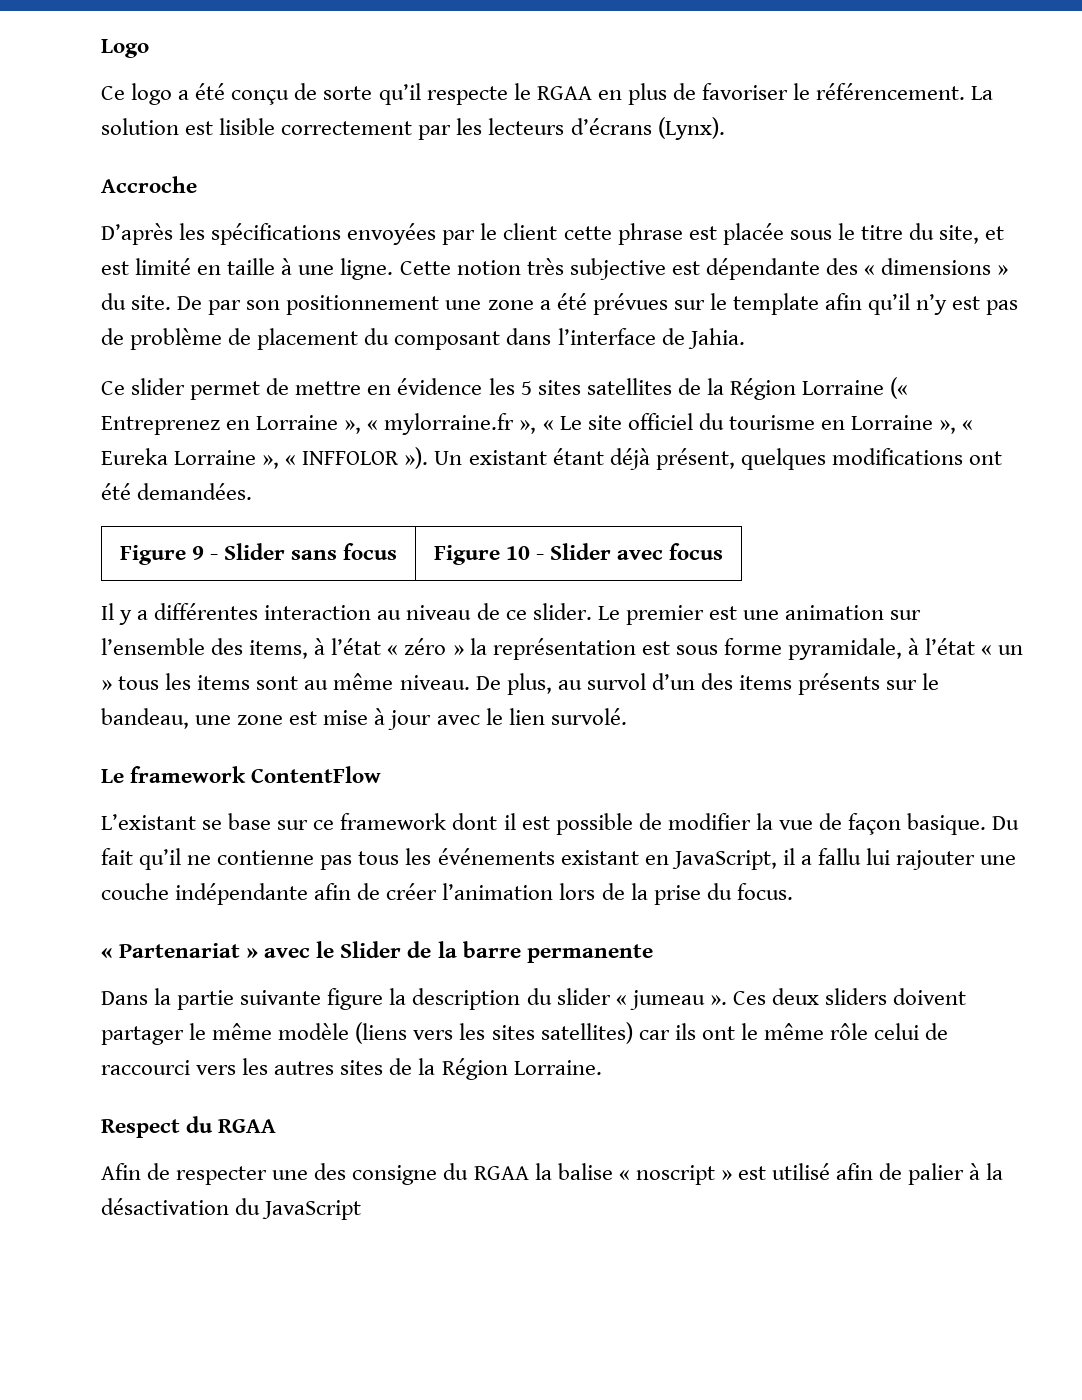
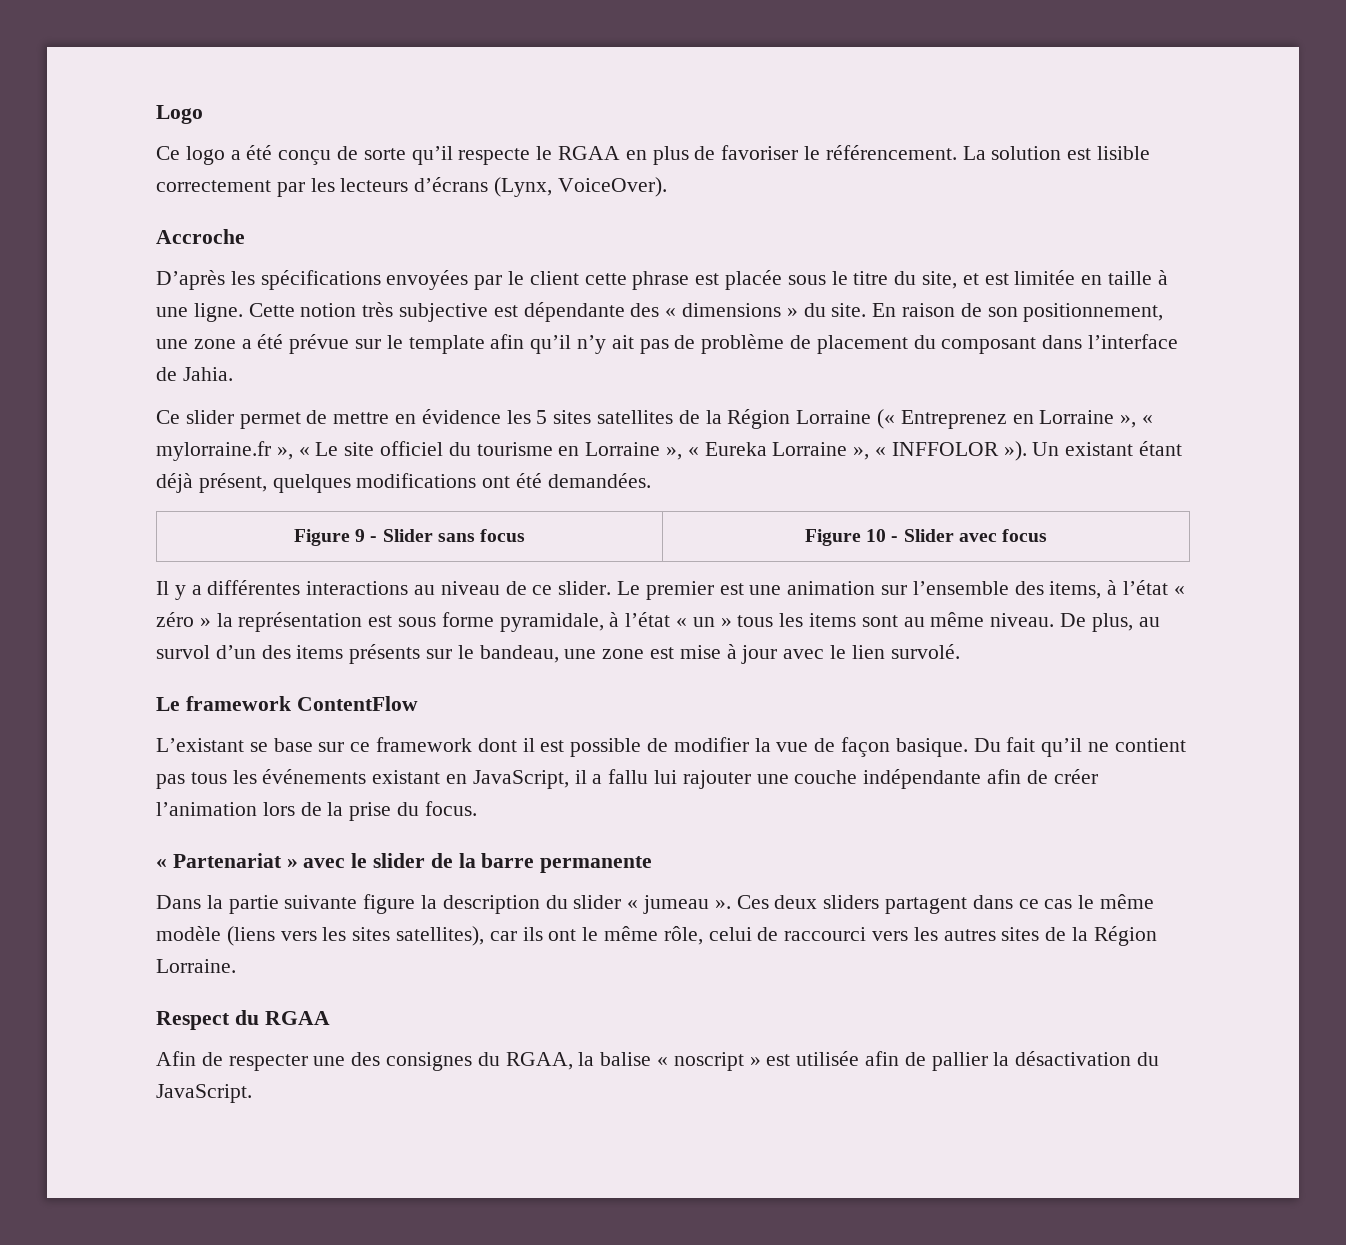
- La solution est lisible correctement par les lecteurs d’écrans (Lynx).
+ La solution est lisible correctement par les lecteurs d’écrans (Lynx, VoiceOver).
- D’après les spécifications envoyées par le client cette phrase est placée sous le titre du site, et est limité en taille à une ligne.
+ D’après les spécifications envoyées par le client cette phrase est placée sous le titre du site, et est limitée en taille à une ligne.
- De par son positionnement une zone a été prévues sur le template afin qu’il n’y est pas de problème de placement du composant dans l’interface de Jahia.
+ En raison de son positionnement, une zone a été prévue sur le template afin qu’il n’y ait pas de problème de placement du composant dans l’interface de Jahia.
- Il y a différentes interaction au niveau de ce slider.
+ Il y a différentes interactions au niveau de ce slider.
- Du fait qu’il ne contienne pas tous les événements existant en JavaScript, il a fallu lui rajouter une couche indépendante afin de créer l’animation lors de la prise du focus.
+ Du fait qu’il ne contient pas tous les événements existant en JavaScript, il a fallu lui rajouter une couche indépendante afin de créer l’animation lors de la prise du focus.
- « Partenariat » avec le Slider de la barre permanente
+ « Partenariat » avec le slider de la barre permanente
- Ces deux sliders doivent partager le même modèle (liens vers les sites satellites) car ils ont le même rôle celui de raccourci vers les autres sites de la Région Lorraine.
+ Ces deux sliders partagent dans ce cas le même modèle (liens vers les sites satellites), car ils ont le même rôle, celui de raccourci vers les autres sites de la Région Lorraine.
- Afin de respecter une des consigne du RGAA la balise « noscript » est utilisé afin de palier à la désactivation du JavaScript
+ Afin de respecter une des consignes du RGAA, la balise « noscript » est utilisée afin de pallier la désactivation du JavaScript.

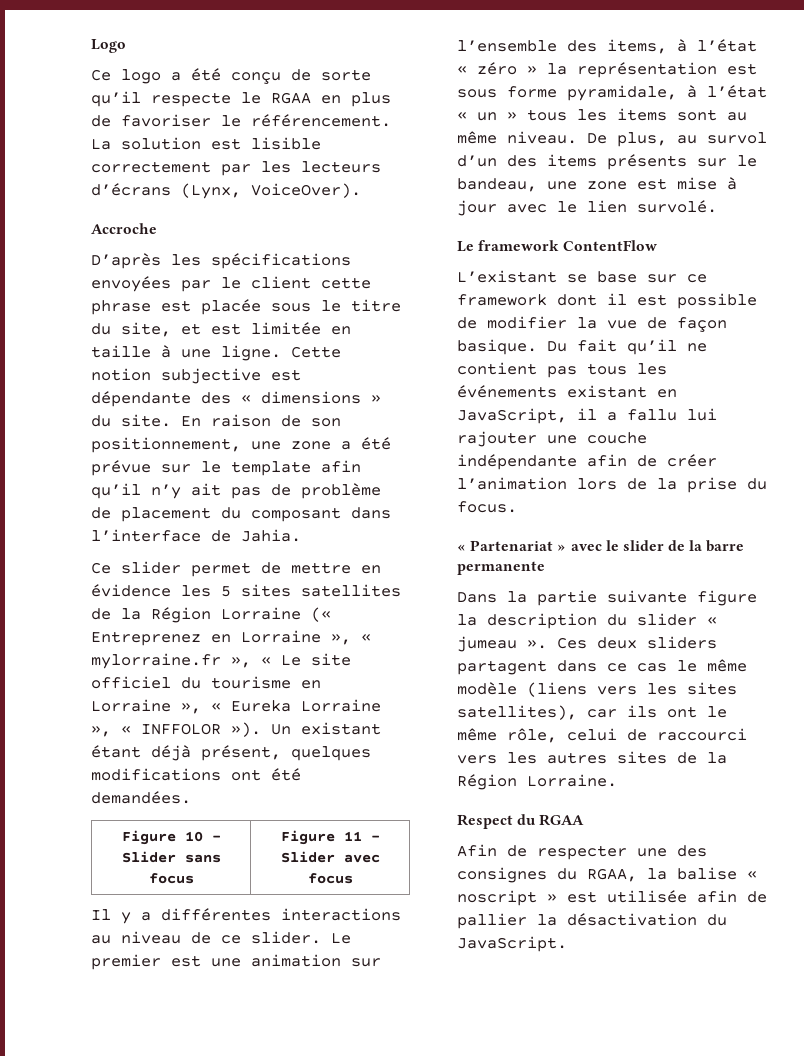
- Cette notion très subjective est dépendante des « dimensions » du site.
+ Cette notion subjective est dépendante des « dimensions » du site.
- Figure 9 - Slider sans focus | Figure 10 - Slider avec focus
+ Figure 10 - Slider sans focus | Figure 11 - Slider avec focus

